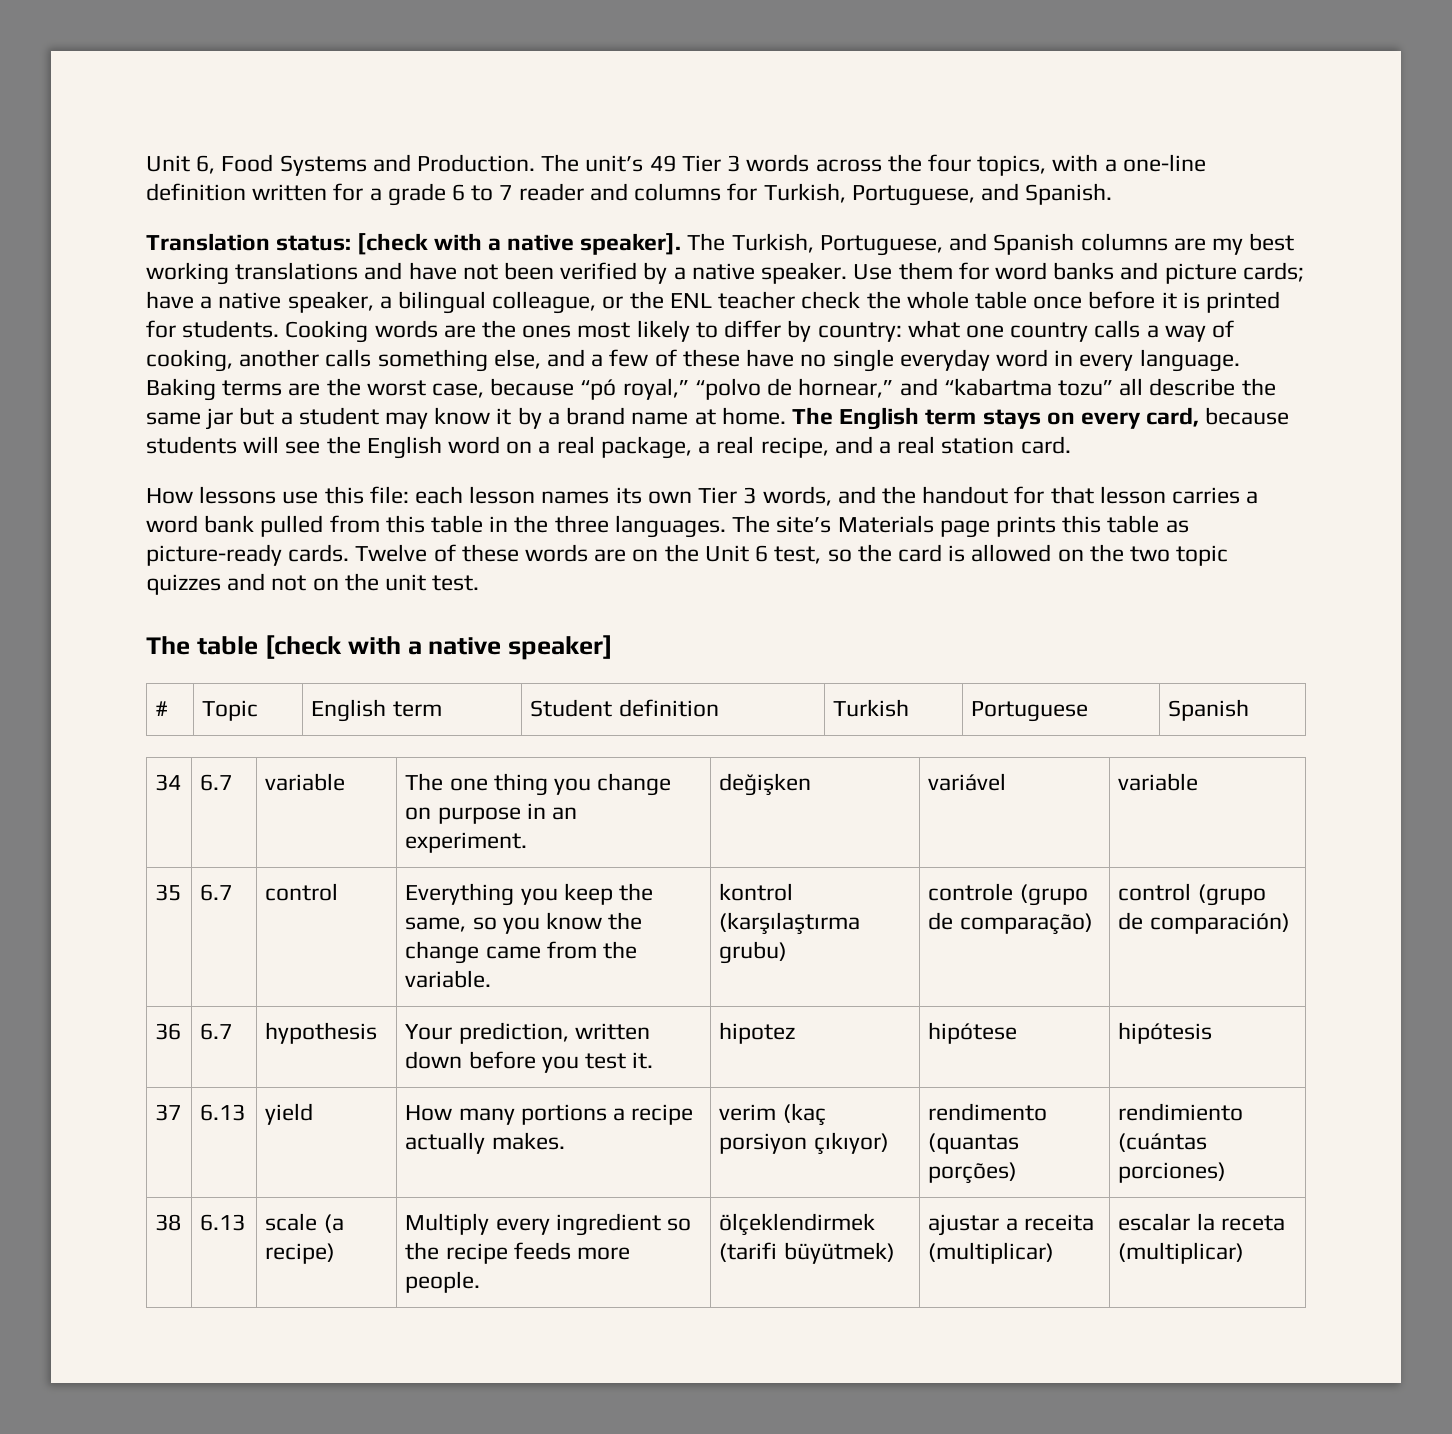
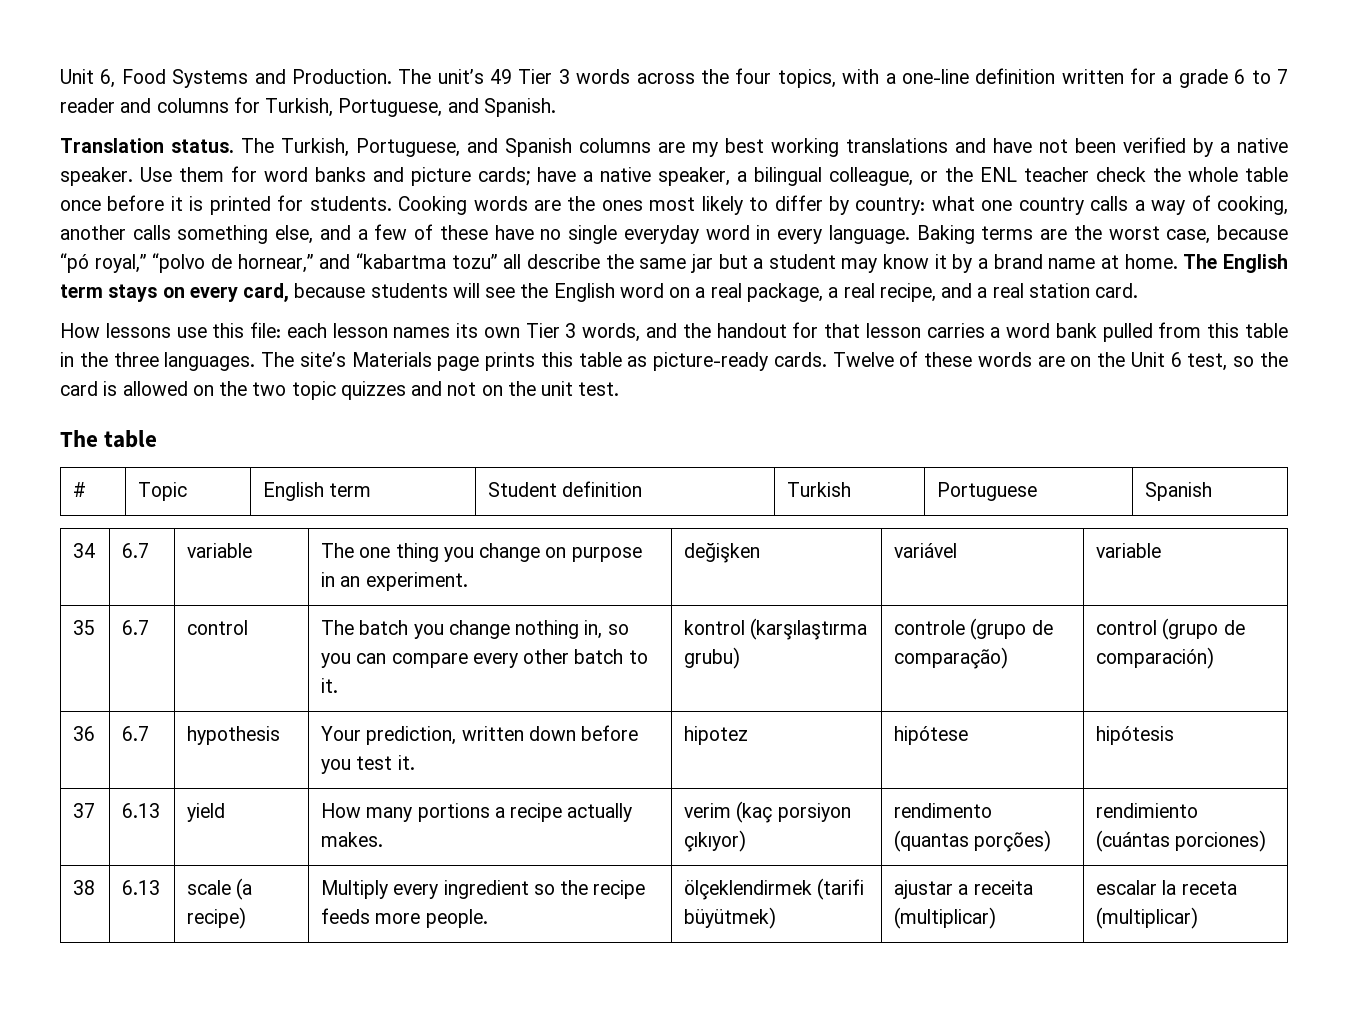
- Translation status: [check with a native speaker].
+ Translation status.
- The table [check with a native speaker]
+ The table
- 35 | 6.7 | control | Everything you keep the same, so you know the change came from the variable. | kontrol (karşılaştırma grubu) | controle (grupo de comparação) | control (grupo de comparación)
+ 35 | 6.7 | control | The batch you change nothing in, so you can compare every other batch to it. | kontrol (karşılaştırma grubu) | controle (grupo de comparação) | control (grupo de comparación)

